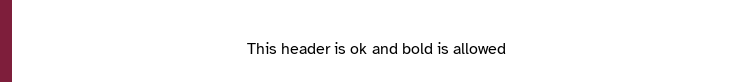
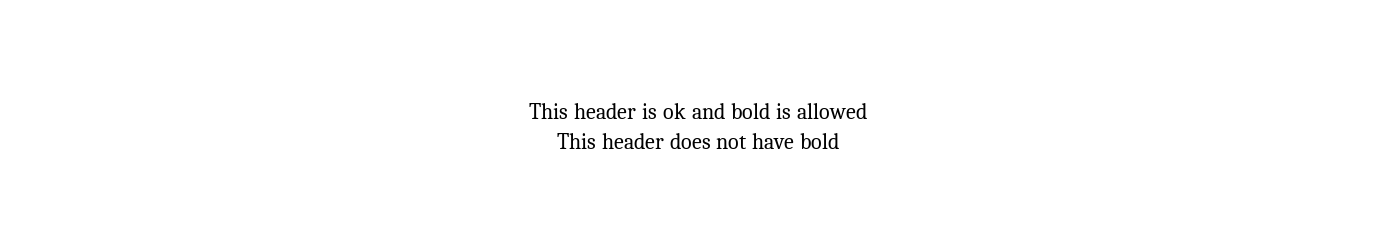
+ This header does not have bold

